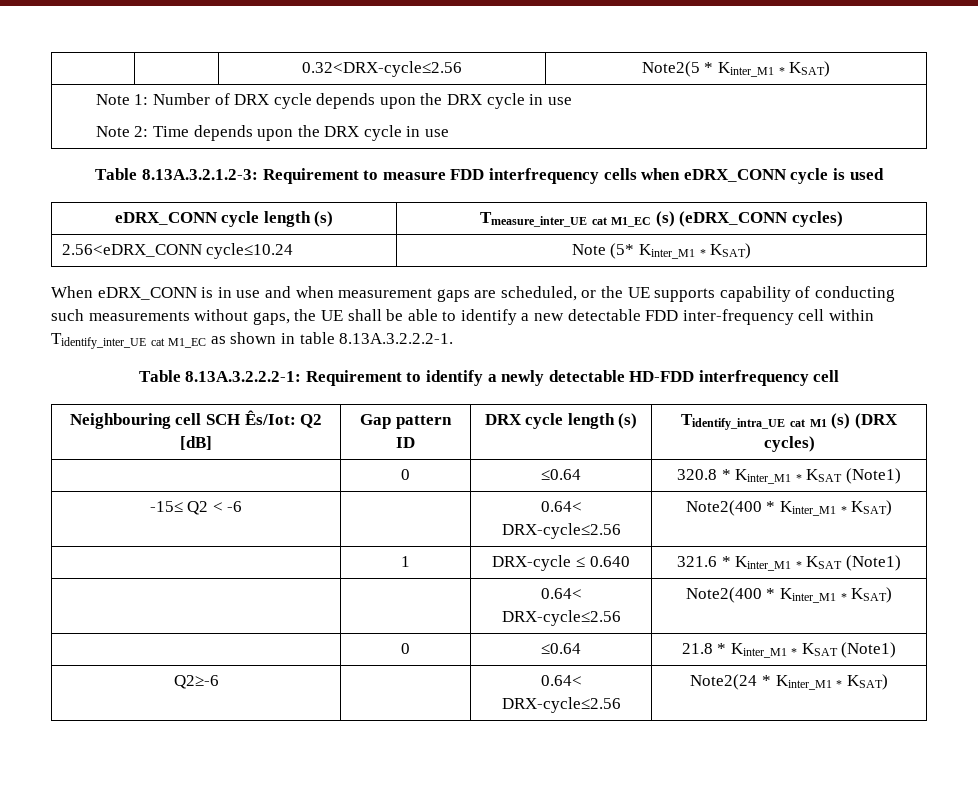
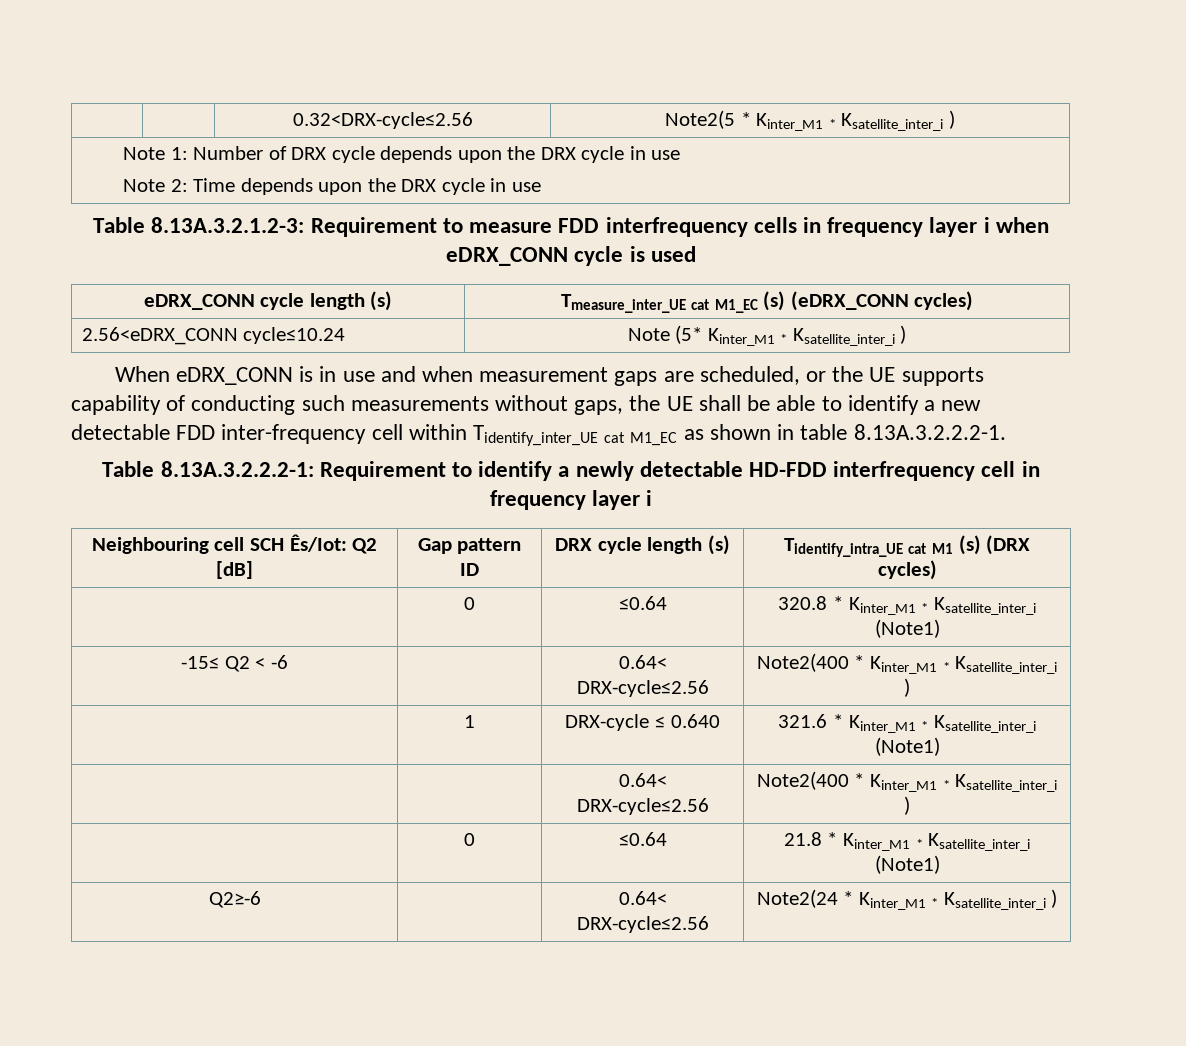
- | | 0.32<DRX-cycle≤2.56 | Note2(5 * Kinter_M1 * KSAT)
+ | | 0.32<DRX-cycle≤2.56 | Note2(5 * Kinter_M1 * Ksatellite_inter_i )
- Table 8.13A.3.2.1.2-3: Requirement to measure FDD interfrequency cells when eDRX_CONN cycle is used
+ Table 8.13A.3.2.1.2-3: Requirement to measure FDD interfrequency cells in frequency layer i when eDRX_CONN cycle is used
- 2.56<eDRX_CONN cycle≤10.24 | Note (5* Kinter_M1 * KSAT)
+ 2.56<eDRX_CONN cycle≤10.24 | Note (5* Kinter_M1 * Ksatellite_inter_i )
- Table 8.13A.3.2.2.2-1: Requirement to identify a newly detectable HD-FDD interfrequency cell
+ Table 8.13A.3.2.2.2-1: Requirement to identify a newly detectable HD-FDD interfrequency cell in frequency layer i
- | 0 | ≤0.64 | 320.8 * Kinter_M1 * KSAT (Note1)
+ | 0 | ≤0.64 | 320.8 * Kinter_M1 * Ksatellite_inter_i (Note1)
- -15≤ Q2 < -6 | | 0.64< DRX-cycle≤2.56 | Note2(400 * Kinter_M1 * KSAT)
+ -15≤ Q2 < -6 | | 0.64< DRX-cycle≤2.56 | Note2(400 * Kinter_M1 * Ksatellite_inter_i )
- | 1 | DRX-cycle ≤ 0.640 | 321.6 * Kinter_M1 * KSAT (Note1)
- | | 0.64< DRX-cycle≤2.56 | Note2(400 * Kinter_M1 * KSAT)
+ | 1 | DRX-cycle ≤ 0.640 | 321.6 * Kinter_M1 * Ksatellite_inter_i (Note1)
+ | | 0.64< DRX-cycle≤2.56 | Note2(400 * Kinter_M1 * Ksatellite_inter_i )
- | 0 | ≤0.64 | 21.8 * Kinter_M1 * KSAT (Note1)
+ | 0 | ≤0.64 | 21.8 * Kinter_M1 * Ksatellite_inter_i (Note1)
- Q2≥-6 | | 0.64< DRX-cycle≤2.56 | Note2(24 * Kinter_M1 * KSAT)
+ Q2≥-6 | | 0.64< DRX-cycle≤2.56 | Note2(24 * Kinter_M1 * Ksatellite_inter_i )

